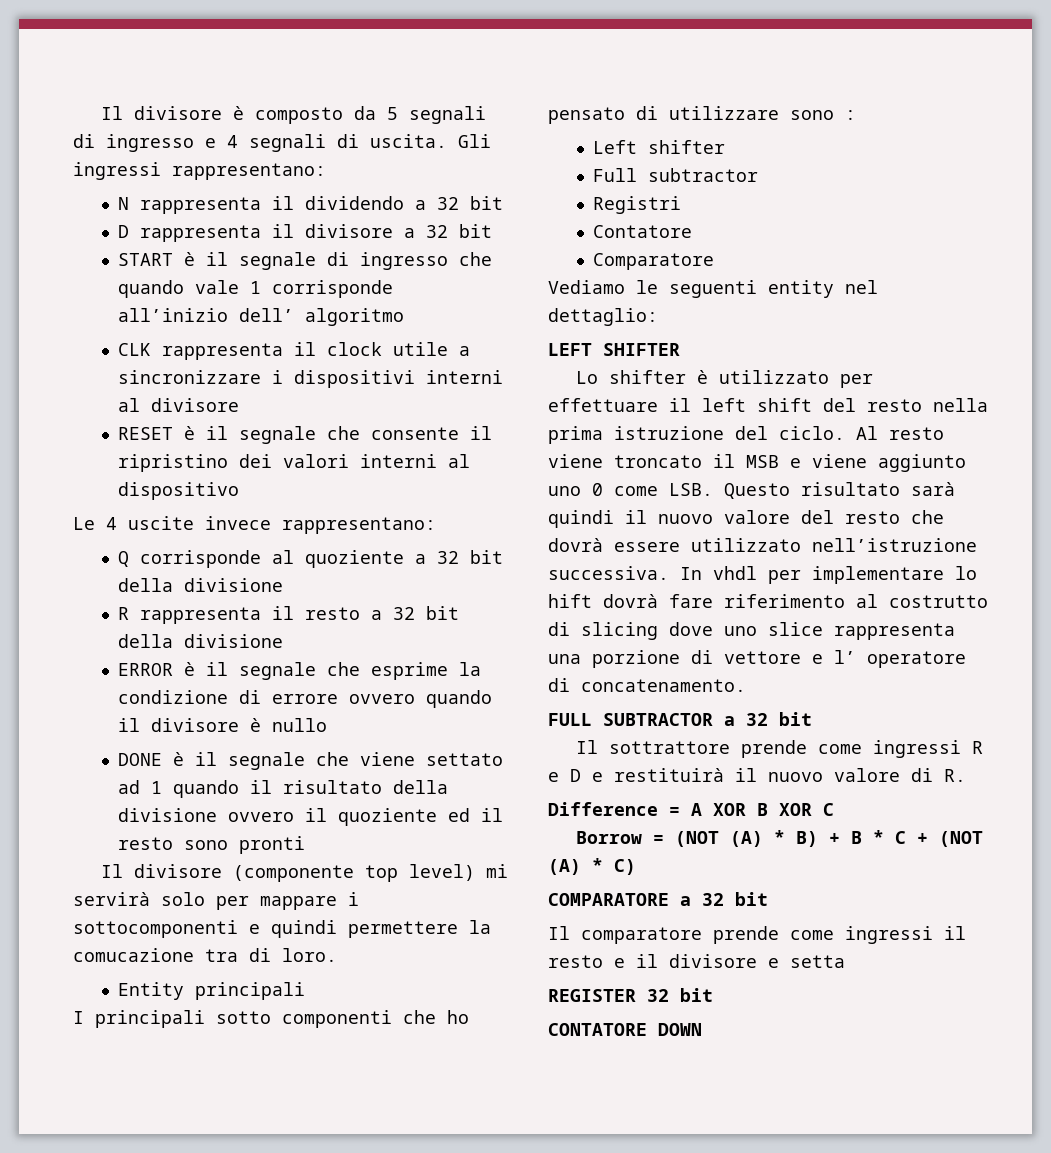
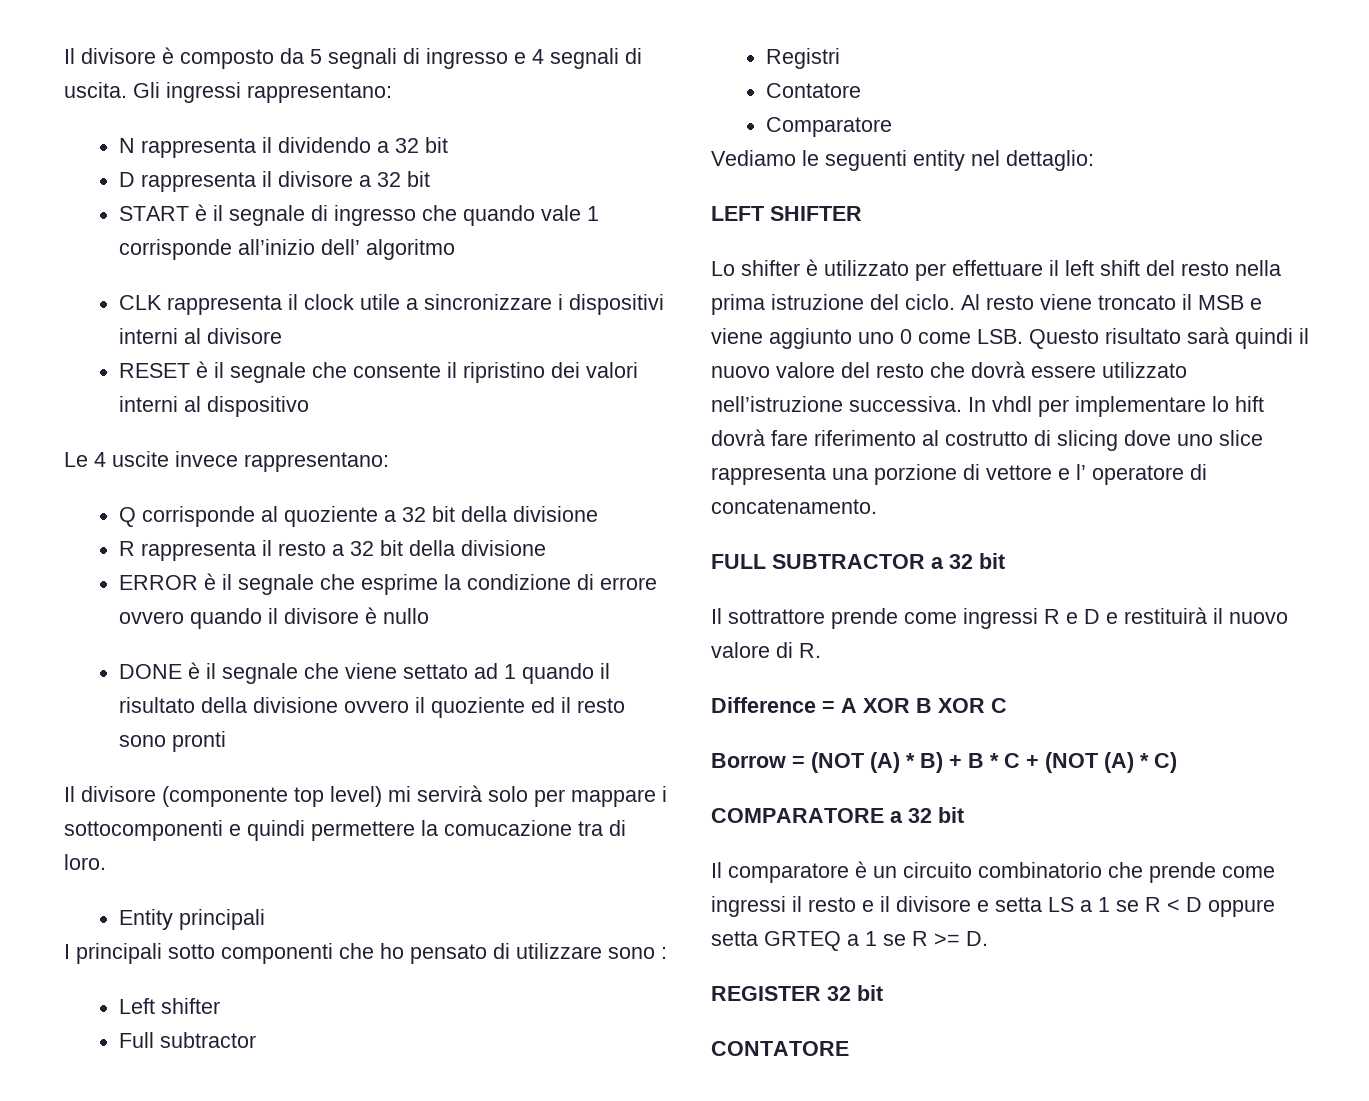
- Il comparatore prende come ingressi il resto e il divisore e setta
+ Il comparatore è un circuito combinatorio che prende come ingressi il resto e il divisore e setta LS a 1 se R < D oppure setta GRTEQ a 1 se R >= D.
- CONTATORE DOWN
+ CONTATORE

